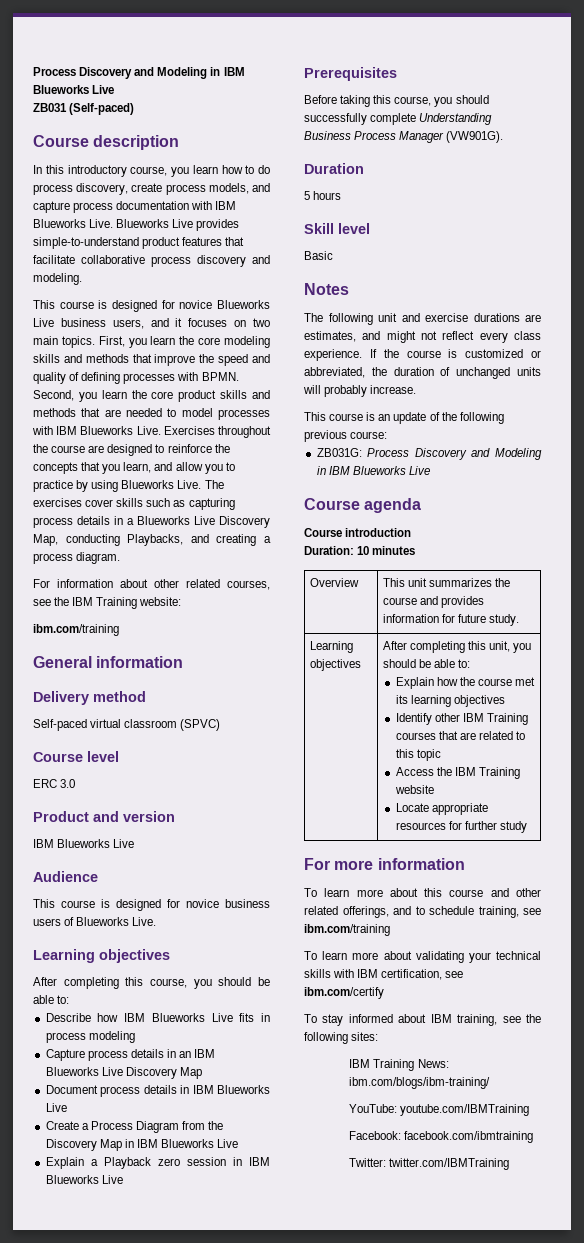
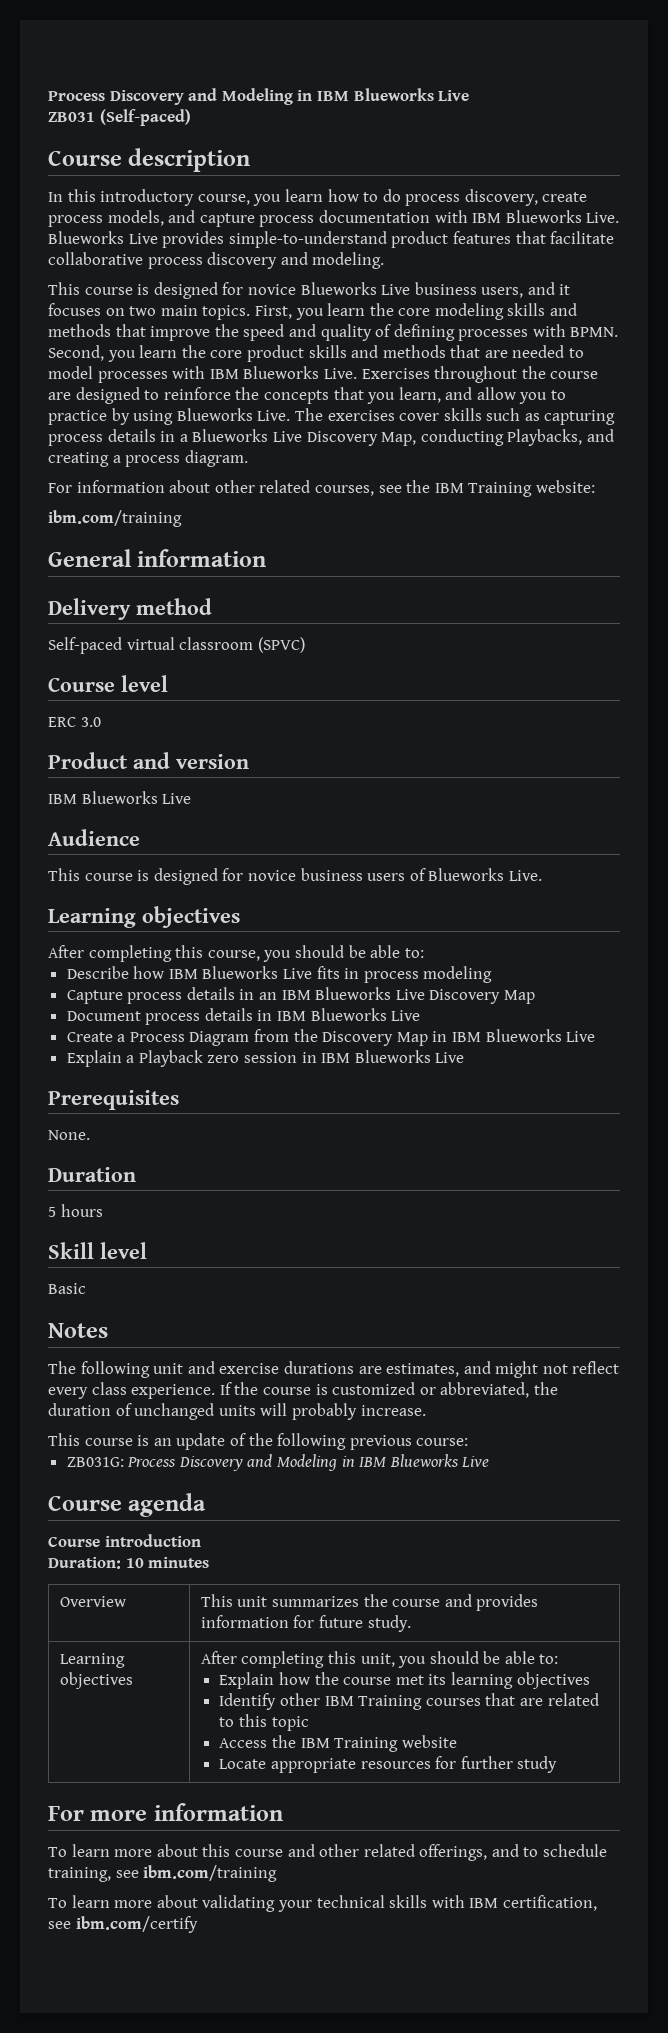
- Before taking this course, you should successfully complete Understanding Business Process Manager (VW901G).
+ None.
- To stay informed about IBM training, see the following sites:
- IBM Training News: ibm.com/blogs/ibm-training/
- YouTube: youtube.com/IBMTraining
- Facebook: facebook.com/ibmtraining
- Twitter: twitter.com/IBMTraining

